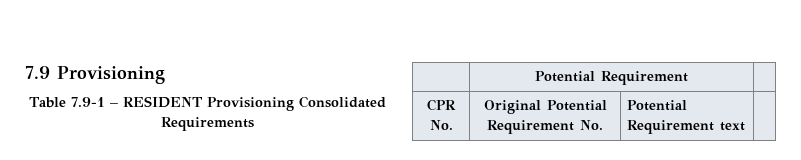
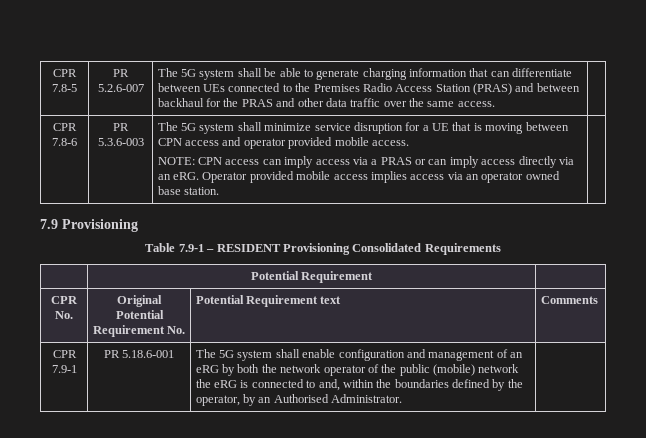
+ CPR 7.8-5 | PR 5.2.6-007 | The 5G system shall be able to generate charging information that can differentiate between UEs connected to the Premises Radio Access Station (PRAS) and between backhaul for the PRAS and other data traffic over the same access. |
+ CPR 7.8-6 | PR 5.3.6-003 | The 5G system shall minimize service disruption for a UE that is moving between CPN access and operator provided mobile access.
+ NOTE: CPN access can imply access via a PRAS or can imply access directly via an eRG. Operator provided mobile access implies access via an operator owned base station.
- CPR No. | Original Potential Requirement No. | Potential Requirement text |
+ CPR No. | Original Potential Requirement No. | Potential Requirement text | Comments
+ CPR 7.9-1 | PR 5.18.6-001 | The 5G system shall enable configuration and management of an eRG by both the network operator of the public (mobile) network the eRG is connected to and, within the boundaries defined by the operator, by an Authorised Administrator.

